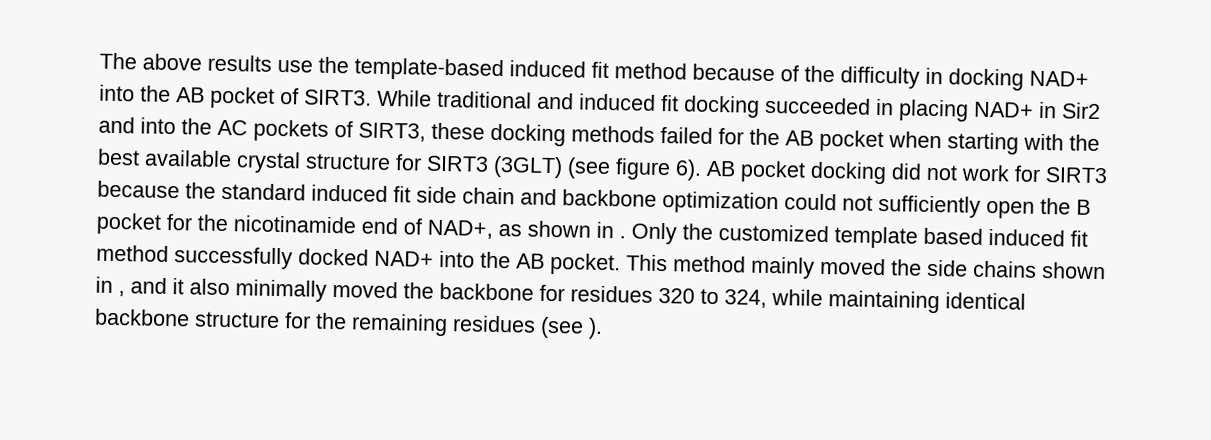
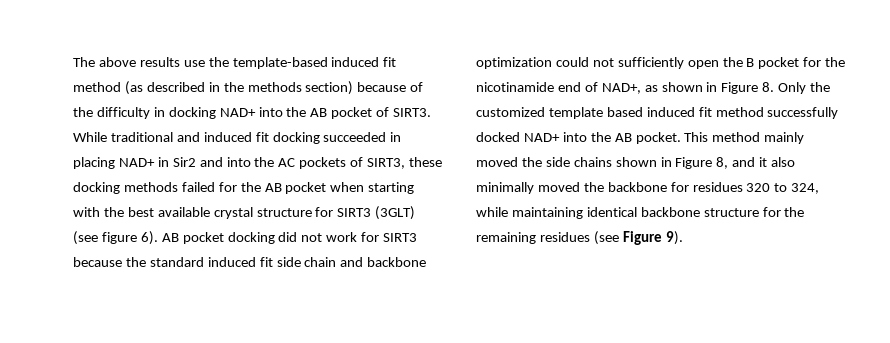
- The above results use the template-based induced fit method because of the difficulty in docking NAD+ into the AB pocket of SIRT3.
+ The above results use the template-based induced fit method (as described in the methods section) because of the difficulty in docking NAD+ into the AB pocket of SIRT3.
- AB pocket docking did not work for SIRT3 because the standard induced fit side chain and backbone optimization could not sufficiently open the B pocket for the nicotinamide end of NAD+, as shown in . Only the customized template based induced fit method successfully docked NAD+ into the AB pocket.
+ AB pocket docking did not work for SIRT3 because the standard induced fit side chain and backbone optimization could not sufficiently open the B pocket for the nicotinamide end of NAD+, as shown in Figure 8. Only the customized template based induced fit method successfully docked NAD+ into the AB pocket.
- This method mainly moved the side chains shown in , and it also minimally moved the backbone for residues 320 to 324, while maintaining identical backbone structure for the remaining residues (see ).
+ This method mainly moved the side chains shown in Figure 8, and it also minimally moved the backbone for residues 320 to 324, while maintaining identical backbone structure for the remaining residues (see Figure 9).

